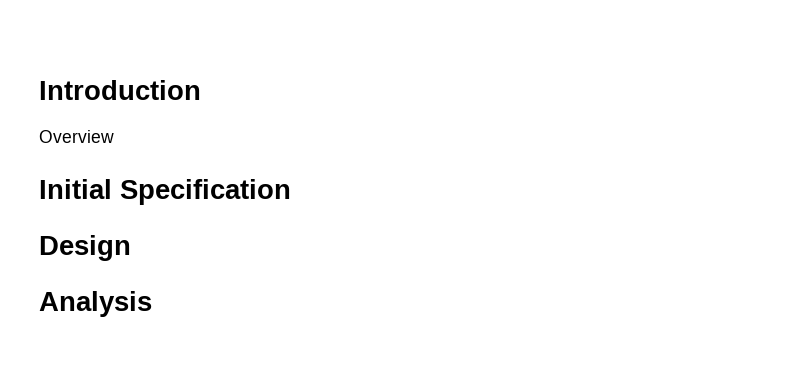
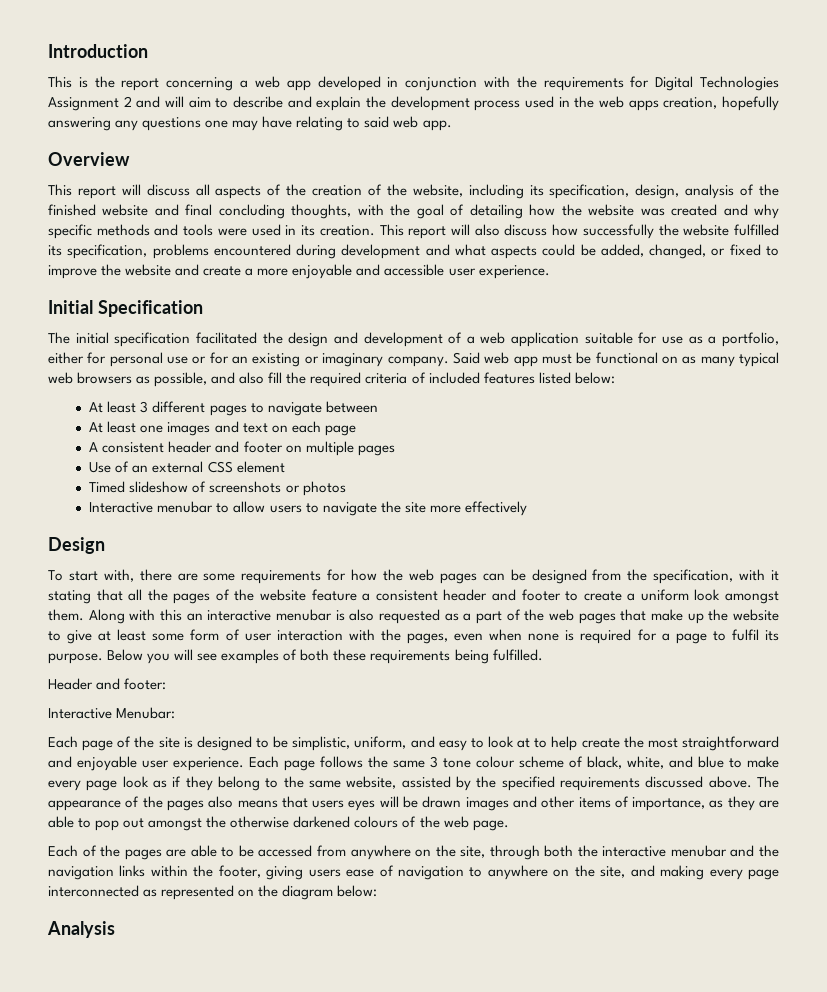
+ This is the report concerning a web app developed in conjunction with the requirements for Digital Technologies Assignment 2 and will aim to describe and explain the development process used in the web apps creation, hopefully answering any questions one may have relating to said web app.
  Overview
+ This report will discuss all aspects of the creation of the website, including its specification, design, analysis of the finished website and final concluding thoughts, with the goal of detailing how the website was created and why specific methods and tools were used in its creation. This report will also discuss how successfully the website fulfilled its specification, problems encountered during development and what aspects could be added, changed, or fixed to improve the website and create a more enjoyable and accessible user experience.
  Initial Specification
+ The initial specification facilitated the design and development of a web application suitable for use as a portfolio, either for personal use or for an existing or imaginary company. Said web app must be functional on as many typical web browsers as possible, and also fill the required criteria of included features listed below:
+ At least 3 different pages to navigate between
+ At least one images and text on each page
+ A consistent header and footer on multiple pages
+ Use of an external CSS element
+ Timed slideshow of screenshots or photos
+ Interactive menubar to allow users to navigate the site more effectively
  Design
+ To start with, there are some requirements for how the web pages can be designed from the specification, with it stating that all the pages of the website feature a consistent header and footer to create a uniform look amongst them. Along with this an interactive menubar is also requested as a part of the web pages that make up the website to give at least some form of user interaction with the pages, even when none is required for a page to fulfil its purpose. Below you will see examples of both these requirements being fulfilled.
+ Header and footer:
+ Interactive Menubar:
+ Each page of the site is designed to be simplistic, uniform, and easy to look at to help create the most straightforward and enjoyable user experience. Each page follows the same 3 tone colour scheme of black, white, and blue to make every page look as if they belong to the same website, assisted by the specified requirements discussed above. The appearance of the pages also means that users eyes will be drawn images and other items of importance, as they are able to pop out amongst the otherwise darkened colours of the web page.
+ Each of the pages are able to be accessed from anywhere on the site, through both the interactive menubar and the navigation links within the footer, giving users ease of navigation to anywhere on the site, and making every page interconnected as represented on the diagram below:

